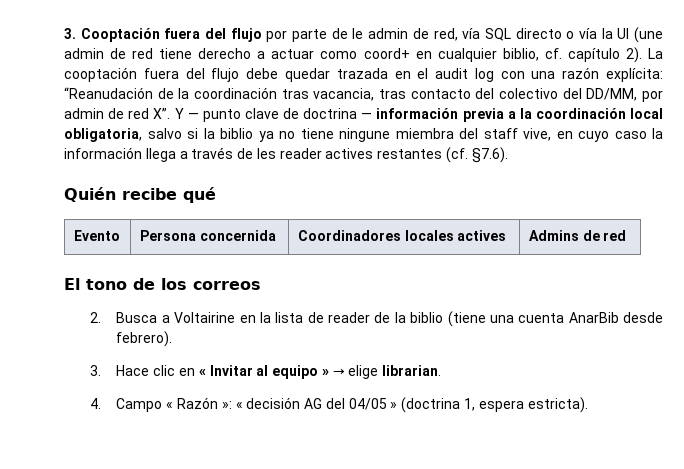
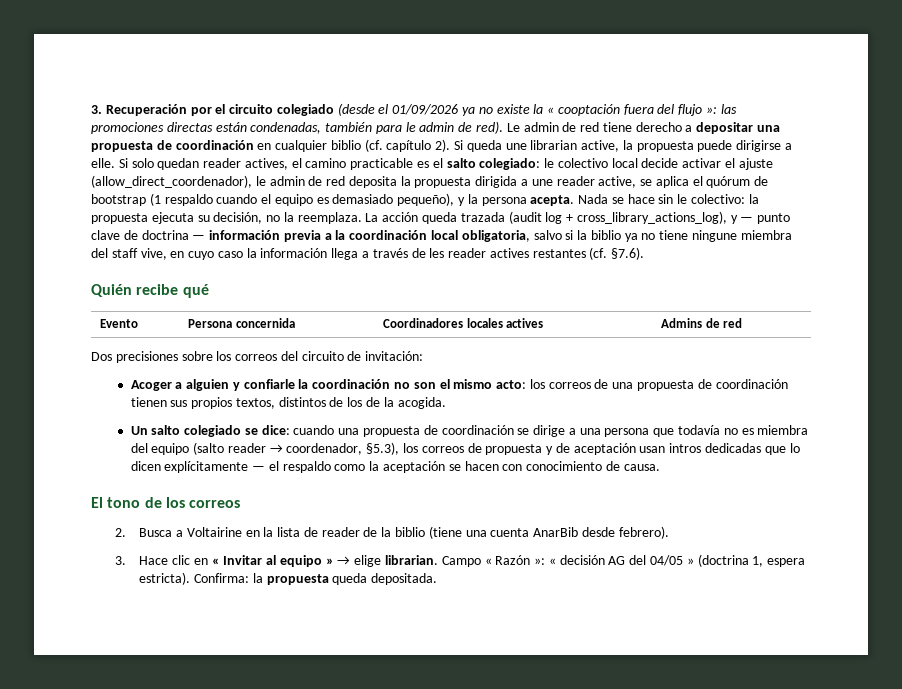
- 3. Cooptación fuera del flujo por parte de le admin de red, vía SQL directo o vía la UI (une admin de red tiene derecho a actuar como coord+ en cualquier biblio, cf. capítulo 2). La cooptación fuera del flujo debe quedar trazada en el audit log con una razón explícita: “Reanudación de la coordinación tras vacancia, tras contacto del colectivo del DD/MM, por admin de red X”. Y — punto clave de doctrina — información previa a la coordinación local obligatoria, salvo si la biblio ya no tiene ningune miembra del staff vive, en cuyo caso la información llega a través de les reader actives restantes (cf. §7.6).
+ 3. Recuperación por el circuito colegiado (desde el 01/09/2026 ya no existe la « cooptación fuera del flujo »: las promociones directas están condenadas, también para le admin de red). Le admin de red tiene derecho a depositar una propuesta de coordinación en cualquier biblio (cf. capítulo 2). Si queda une librarian active, la propuesta puede dirigirse a elle. Si solo quedan reader actives, el camino practicable es el salto colegiado: le colectivo local decide activar el ajuste (allow_direct_coordenador), le admin de red deposita la propuesta dirigida a une reader active, se aplica el quórum de bootstrap (1 respaldo cuando el equipo es demasiado pequeño), y la persona acepta. Nada se hace sin le colectivo: la propuesta ejecuta su decisión, no la reemplaza. La acción queda trazada (audit log + cross_library_actions_log), y — punto clave de doctrina — información previa a la coordinación local obligatoria, salvo si la biblio ya no tiene ningune miembra del staff vive, en cuyo caso la información llega a través de les reader actives restantes (cf. §7.6).
+ Dos precisiones sobre los correos del circuito de invitación:
+ Acoger a alguien y confiarle la coordinación no son el mismo acto: los correos de una propuesta de coordinación tienen sus propios textos, distintos de los de la acogida.
+ Un salto colegiado se dice: cuando una propuesta de coordinación se dirige a una persona que todavía no es miembra del equipo (salto reader → coordenador, §5.3), los correos de propuesta y de aceptación usan intros dedicadas que lo dicen explícitamente — el respaldo como la aceptación se hacen con conocimiento de causa.
- 3. Hace clic en « Invitar al equipo » → elige librarian.
- 4. Campo « Razón »: « decisión AG del 04/05 » (doctrina 1, espera estricta).
+ 3. Hace clic en « Invitar al equipo » → elige librarian. Campo « Razón »: « decisión AG del 04/05 » (doctrina 1, espera estricta).
+ Confirma: la propuesta queda depositada.

